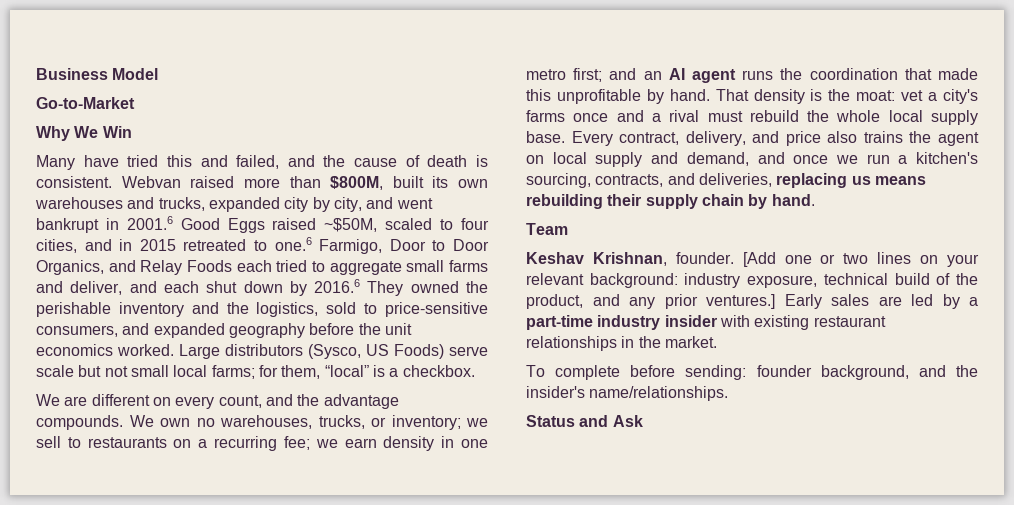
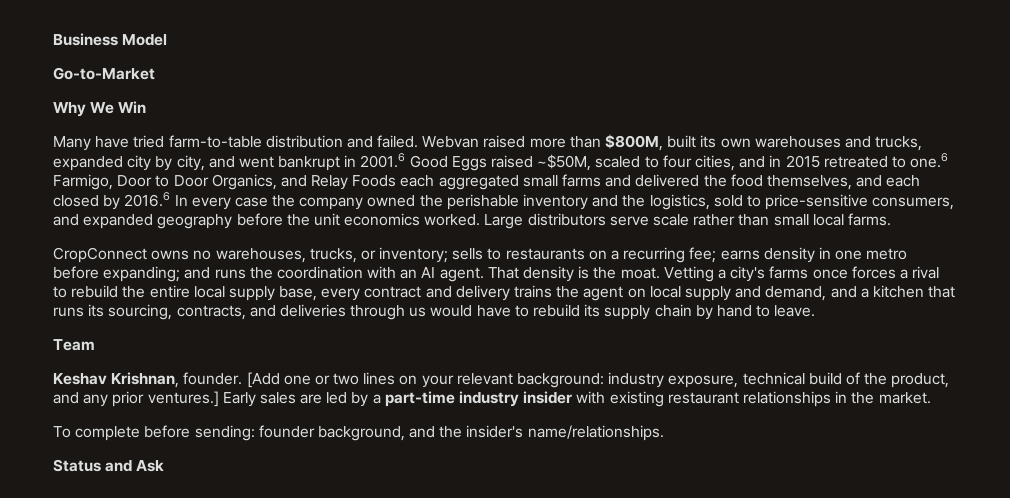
- Many have tried this and failed, and the cause of death is consistent.
+ Many have tried farm-to-table distribution and failed.
- Webvan raised more than $800M, built its own warehouses and trucks, expanded city by city, and went bankrupt in 2001.6 Good Eggs raised ~$50M, scaled to four cities, and in 2015 retreated to one.6 Farmigo, Door to Door Organics, and Relay Foods each tried to aggregate small farms and deliver, and each shut down by 2016.6 They owned the perishable inventory and the logistics, sold to price-sensitive consumers, and expanded geography before the unit economics worked.
+ Webvan raised more than $800M, built its own warehouses and trucks, expanded city by city, and went bankrupt in 2001.6 Good Eggs raised ~$50M, scaled to four cities, and in 2015 retreated to one.6 Farmigo, Door to Door Organics, and Relay Foods each aggregated small farms and delivered the food themselves, and each closed by 2016.6 In every case the company owned the perishable inventory and the logistics, sold to price-sensitive consumers, and expanded geography before the unit economics worked.
- Large distributors (Sysco, US Foods) serve scale but not small local farms; for them, “local” is a checkbox.
- We are different on every count, and the advantage compounds. We own no warehouses, trucks, or inventory; we sell to restaurants on a recurring fee; we earn density in one metro first; and an AI agent runs the coordination that made this unprofitable by hand.
+ Large distributors serve scale rather than small local farms.
+ CropConnect owns no warehouses, trucks, or inventory; sells to restaurants on a recurring fee; earns density in one metro before expanding; and runs the coordination with an AI agent.
- That density is the moat: vet a city's farms once and a rival must rebuild the whole local supply base. Every contract, delivery, and price also trains the agent on local supply and demand, and once we run a kitchen's sourcing, contracts, and deliveries, replacing us means rebuilding their supply chain by hand.
+ That density is the moat. Vetting a city's farms once forces a rival to rebuild the entire local supply base, every contract and delivery trains the agent on local supply and demand, and a kitchen that runs its sourcing, contracts, and deliveries through us would have to rebuild its supply chain by hand to leave.

